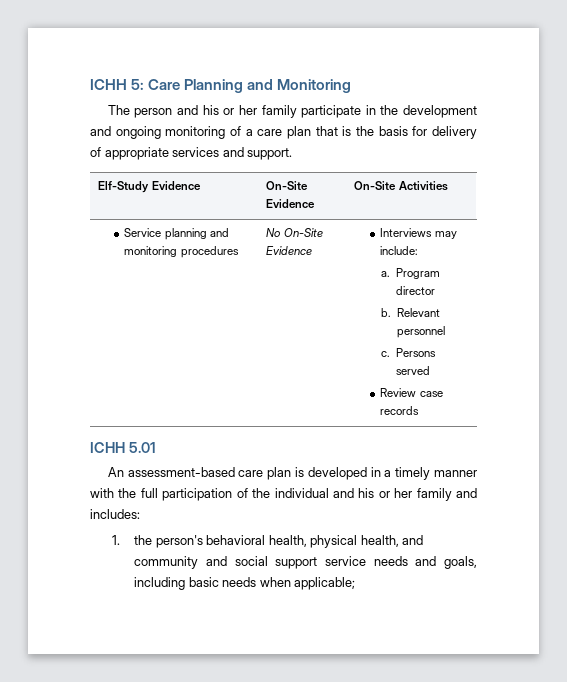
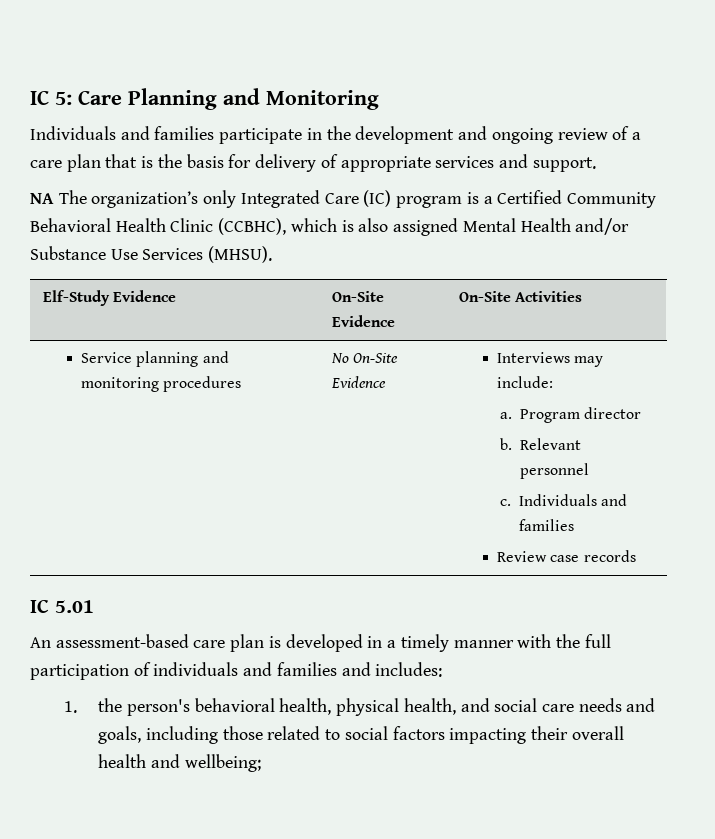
- ICHH 5: Care Planning and Monitoring
+ IC 5: Care Planning and Monitoring
- The person and his or her family participate in the development and ongoing monitoring of a care plan that is the basis for delivery of appropriate services and support.
+ Individuals and families participate in the development and ongoing review of a care plan that is the basis for delivery of appropriate services and support.
+ NA The organization’s only Integrated Care (IC) program is a Certified Community Behavioral Health Clinic (CCBHC), which is also assigned Mental Health and/or Substance Use Services (MHSU).
  Service planning and monitoring procedures | No On-Site Evidence | Interviews may include:
  a. Program director
  b. Relevant personnel
- c. Persons served
+ c. Individuals and families
- ICHH 5.01
+ IC 5.01
- An assessment-based care plan is developed in a timely manner with the full participation of the individual and his or her family and includes:
+ An assessment-based care plan is developed in a timely manner with the full participation of individuals and families and includes:
- 1. the person's behavioral health, physical health, and community and social support service needs and goals, including basic needs when applicable;
+ 1. the person's behavioral health, physical health, and social care needs and goals, including those related to social factors impacting their overall health and wellbeing;

